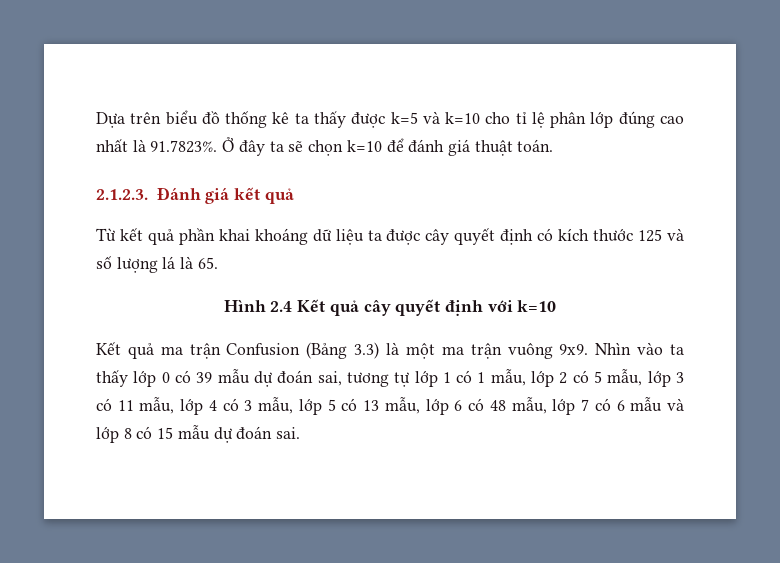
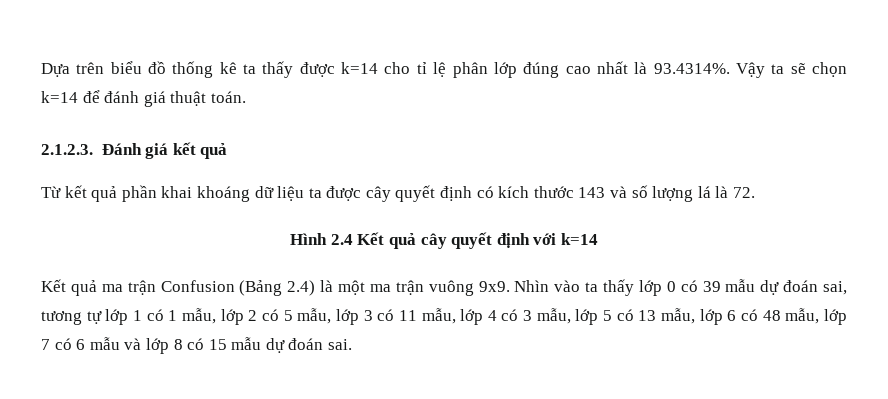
- Dựa trên biểu đồ thống kê ta thấy được k=5 và k=10 cho tỉ lệ phân lớp đúng cao nhất là 91.7823%. Ở đây ta sẽ chọn k=10 để đánh giá thuật toán.
+ Dựa trên biểu đồ thống kê ta thấy được k=14 cho tỉ lệ phân lớp đúng cao nhất là 93.4314%. Vậy ta sẽ chọn k=14 để đánh giá thuật toán.
- Từ kết quả phần khai khoáng dữ liệu ta được cây quyết định có kích thước 125 và số lượng lá là 65.
+ Từ kết quả phần khai khoáng dữ liệu ta được cây quyết định có kích thước 143 và số lượng lá là 72.
- Hình 2.4 Kết quả cây quyết định với k=10
+ Hình 2.4 Kết quả cây quyết định với k=14
- Kết quả ma trận Confusion (Bảng 3.3) là một ma trận vuông 9x9.
+ Kết quả ma trận Confusion (Bảng 2.4) là một ma trận vuông 9x9.

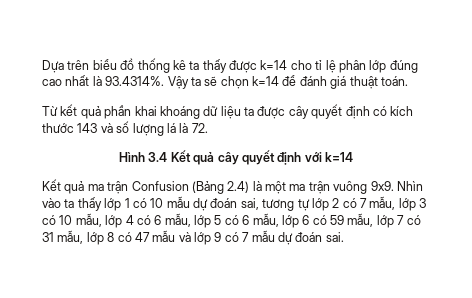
- 2.1.2.3. Đánh giá kết quả
- Hình 2.4 Kết quả cây quyết định với k=14
+ Hình 3.4 Kết quả cây quyết định với k=14
- Nhìn vào ta thấy lớp 0 có 39 mẫu dự đoán sai, tương tự lớp 1 có 1 mẫu, lớp 2 có 5 mẫu, lớp 3 có 11 mẫu, lớp 4 có 3 mẫu, lớp 5 có 13 mẫu, lớp 6 có 48 mẫu, lớp 7 có 6 mẫu và lớp 8 có 15 mẫu dự đoán sai.
+ Nhìn vào ta thấy lớp 1 có 10 mẫu dự đoán sai, tương tự lớp 2 có 7 mẫu, lớp 3 có 10 mẫu, lớp 4 có 6 mẫu, lớp 5 có 6 mẫu, lớp 6 có 59 mẫu, lớp 7 có 31 mẫu, lớp 8 có 47 mẫu và lớp 9 có 7 mẫu dự đoán sai.

